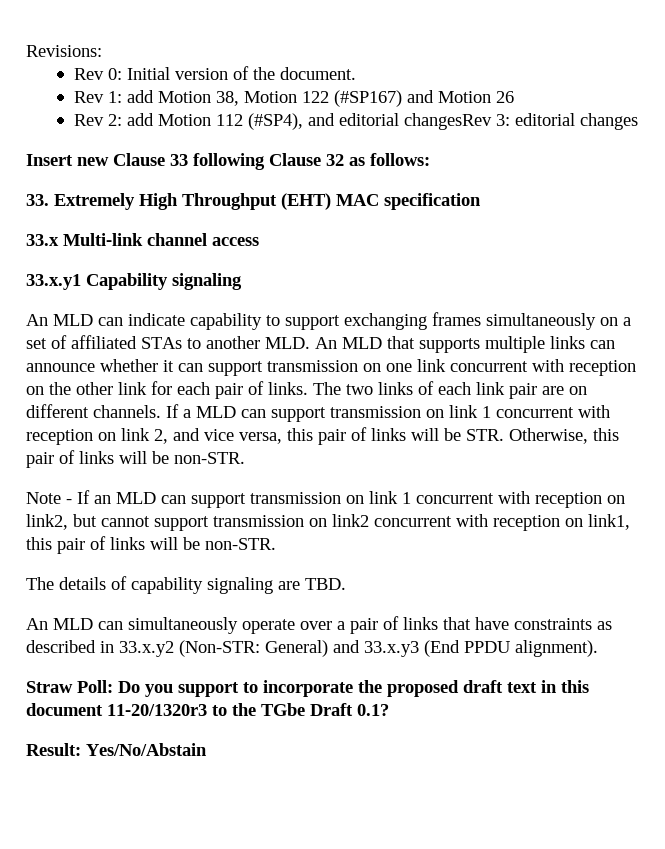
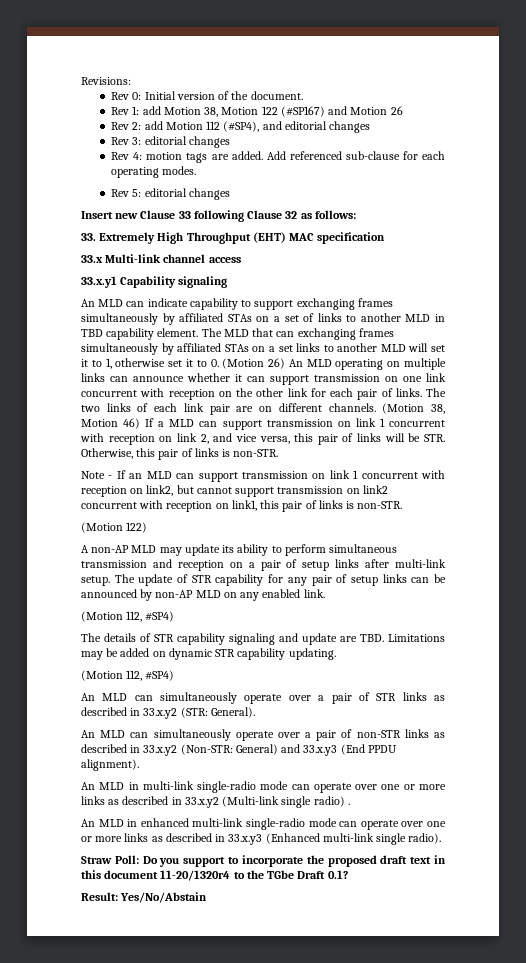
- Rev 2: add Motion 112 (#SP4), and editorial changesRev 3: editorial changes
+ Rev 2: add Motion 112 (#SP4), and editorial changes
+ Rev 3: editorial changes
+ Rev 4: motion tags are added. Add referenced sub-clause for each operating modes.
+ Rev 5: editorial changes
- An MLD can indicate capability to support exchanging frames simultaneously on a set of affiliated STAs to another MLD. An MLD that supports multiple links can announce whether it can support transmission on one link concurrent with reception on the other link for each pair of links.
+ An MLD can indicate capability to support exchanging frames simultaneously by affiliated STAs on a set of links to another MLD in TBD capability element. The MLD that can exchanging frames simultaneously by affiliated STAs on a set links to another MLD will set it to 1, otherwise set it to 0. (Motion 26) An MLD operating on multiple links can announce whether it can support transmission on one link concurrent with reception on the other link for each pair of links.
- If a MLD can support transmission on link 1 concurrent with reception on link 2, and vice versa, this pair of links will be STR. Otherwise, this pair of links will be non-STR.
+ (Motion 38, Motion 46) If a MLD can support transmission on link 1 concurrent with reception on link 2, and vice versa, this pair of links will be STR. Otherwise, this pair of links is non-STR.
- Note - If an MLD can support transmission on link 1 concurrent with reception on link2, but cannot support transmission on link2 concurrent with reception on link1, this pair of links will be non-STR.
+ Note - If an MLD can support transmission on link 1 concurrent with reception on link2, but cannot support transmission on link2 concurrent with reception on link1, this pair of links is non-STR.
+ (Motion 122)
+ A non-AP MLD may update its ability to perform simultaneous transmission and reception on a pair of setup links after multi-link setup. The update of STR capability for any pair of setup links can be announced by non-AP MLD on any enabled link.
+ (Motion 112, #SP4)
- The details of capability signaling are TBD.
- An MLD can simultaneously operate over a pair of links that have constraints as described in 33.x.y2 (Non-STR: General) and 33.x.y3 (End PPDU alignment).
+ The details of STR capability signaling and update are TBD. Limitations may be added on dynamic STR capability updating.
+ (Motion 112, #SP4)
+ An MLD can simultaneously operate over a pair of STR links as described in 33.x.y2 (STR: General).
+ An MLD can simultaneously operate over a pair of non-STR links as described in 33.x.y2 (Non-STR: General) and 33.x.y3 (End PPDU alignment).
+ An MLD in multi-link single-radio mode can operate over one or more links as described in 33.x.y2 (Multi-link single radio) .
+ An MLD in enhanced multi-link single-radio mode can operate over one or more links as described in 33.x.y3 (Enhanced multi-link single radio).
- Straw Poll: Do you support to incorporate the proposed draft text in this document 11-20/1320r3 to the TGbe Draft 0.1?
+ Straw Poll: Do you support to incorporate the proposed draft text in this document 11-20/1320r4 to the TGbe Draft 0.1?

